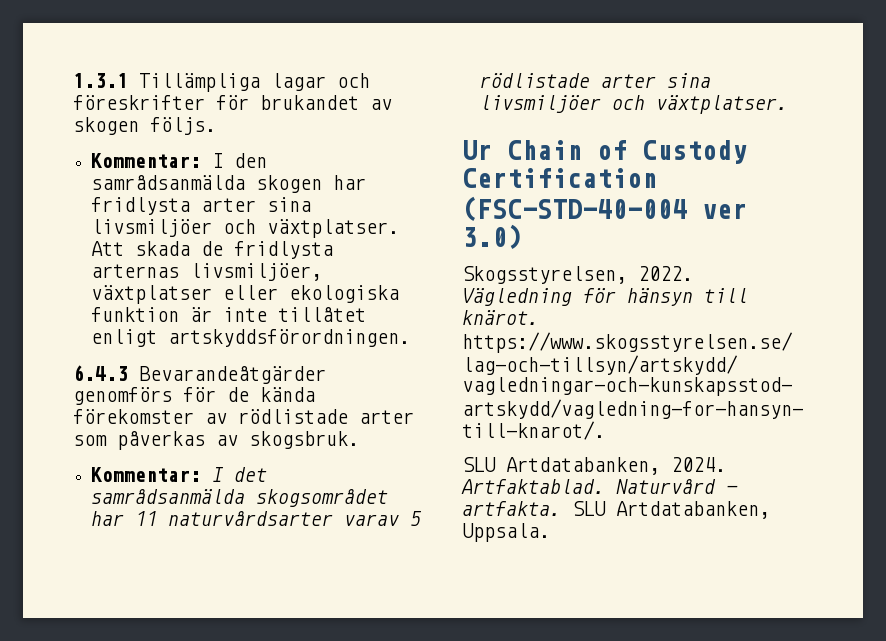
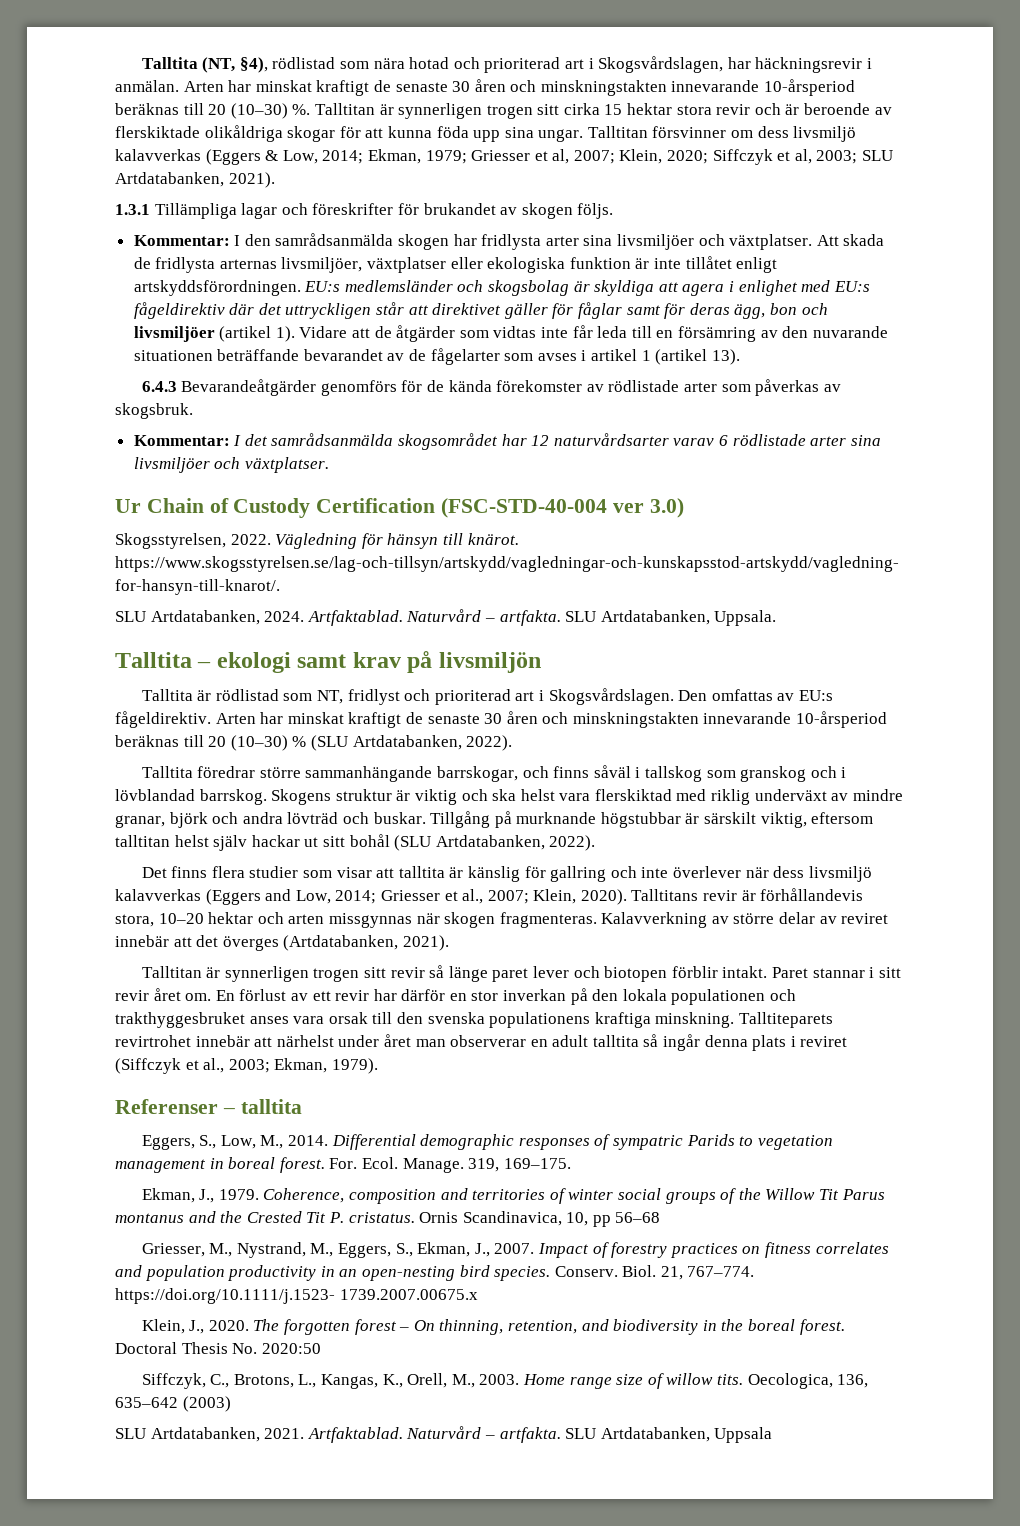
+ Talltita (NT, §4), rödlistad som nära hotad och prioriterad art i Skogsvårdslagen, har häckningsrevir i anmälan. Arten har minskat kraftigt de senaste 30 åren och minskningstakten innevarande 10-årsperiod beräknas till 20 (10–30) %. Talltitan är synnerligen trogen sitt cirka 15 hektar stora revir och är beroende av flerskiktade olikåldriga skogar för att kunna föda upp sina ungar. Talltitan försvinner om dess livsmiljö kalavverkas (Eggers & Low, 2014; Ekman, 1979; Griesser et al, 2007; Klein, 2020; Siffczyk et al, 2003; SLU Artdatabanken, 2021).
+ EU:s medlemsländer och skogsbolag är skyldiga att agera i enlighet med EU:s fågeldirektiv där det uttryckligen står att direktivet gäller för fåglar samt för deras ägg, bon och livsmiljöer (artikel 1). Vidare att de åtgärder som vidtas inte får leda till en försämring av den nuvarande situationen beträffande bevarandet av de fågelarter som avses i artikel 1 (artikel 13).
- Kommentar: I det samrådsanmälda skogsområdet har 11 naturvårdsarter varav 5 rödlistade arter sina livsmiljöer och växtplatser.
+ Kommentar: I det samrådsanmälda skogsområdet har 12 naturvårdsarter varav 6 rödlistade arter sina livsmiljöer och växtplatser.
+ Talltita – ekologi samt krav på livsmiljön
+ Talltita är rödlistad som NT, fridlyst och prioriterad art i Skogsvårdslagen. Den omfattas av EU:s fågeldirektiv. Arten har minskat kraftigt de senaste 30 åren och minskningstakten innevarande 10-årsperiod beräknas till 20 (10–30) % (SLU Artdatabanken, 2022).
+ Talltita föredrar större sammanhängande barrskogar, och finns såväl i tallskog som granskog och i lövblandad barrskog. Skogens struktur är viktig och ska helst vara flerskiktad med riklig underväxt av mindre granar, björk och andra lövträd och buskar. Tillgång på murknande högstubbar är särskilt viktig, eftersom talltitan helst själv hackar ut sitt bohål (SLU Artdatabanken, 2022).
+ Det finns flera studier som visar att talltita är känslig för gallring och inte överlever när dess livsmiljö kalavverkas (Eggers and Low, 2014; Griesser et al., 2007; Klein, 2020). Talltitans revir är förhållandevis stora, 10–20 hektar och arten missgynnas när skogen fragmenteras. Kalavverkning av större delar av reviret innebär att det överges (Artdatabanken, 2021).
+ Talltitan är synnerligen trogen sitt revir så länge paret lever och biotopen förblir intakt. Paret stannar i sitt revir året om. En förlust av ett revir har därför en stor inverkan på den lokala populationen och trakthyggesbruket anses vara orsak till den svenska populationens kraftiga minskning. Talltiteparets revirtrohet innebär att närhelst under året man observerar en adult talltita så ingår denna plats i reviret (Siffczyk et al., 2003; Ekman, 1979).
+ Referenser – talltita
+ Eggers, S., Low, M., 2014. Differential demographic responses of sympatric Parids to vegetation management in boreal forest. For. Ecol. Manage. 319, 169–175.
+ Ekman, J., 1979. Coherence, composition and territories of winter social groups of the Willow Tit Parus montanus and the Crested Tit P. cristatus. Ornis Scandinavica, 10, pp 56–68
+ Griesser, M., Nystrand, M., Eggers, S., Ekman, J., 2007. Impact of forestry practices on fitness correlates and population productivity in an open-nesting bird species. Conserv. Biol. 21, 767–774. https://doi.org/10.1111/j.1523- 1739.2007.00675.x
+ Klein, J., 2020. The forgotten forest – On thinning, retention, and biodiversity in the boreal forest. Doctoral Thesis No. 2020:50
+ Siffczyk, C., Brotons, L., Kangas, K., Orell, M., 2003. Home range size of willow tits. Oecologica, 136, 635–642 (2003)
+ SLU Artdatabanken, 2021. Artfaktablad. Naturvård – artfakta. SLU Artdatabanken, Uppsala

